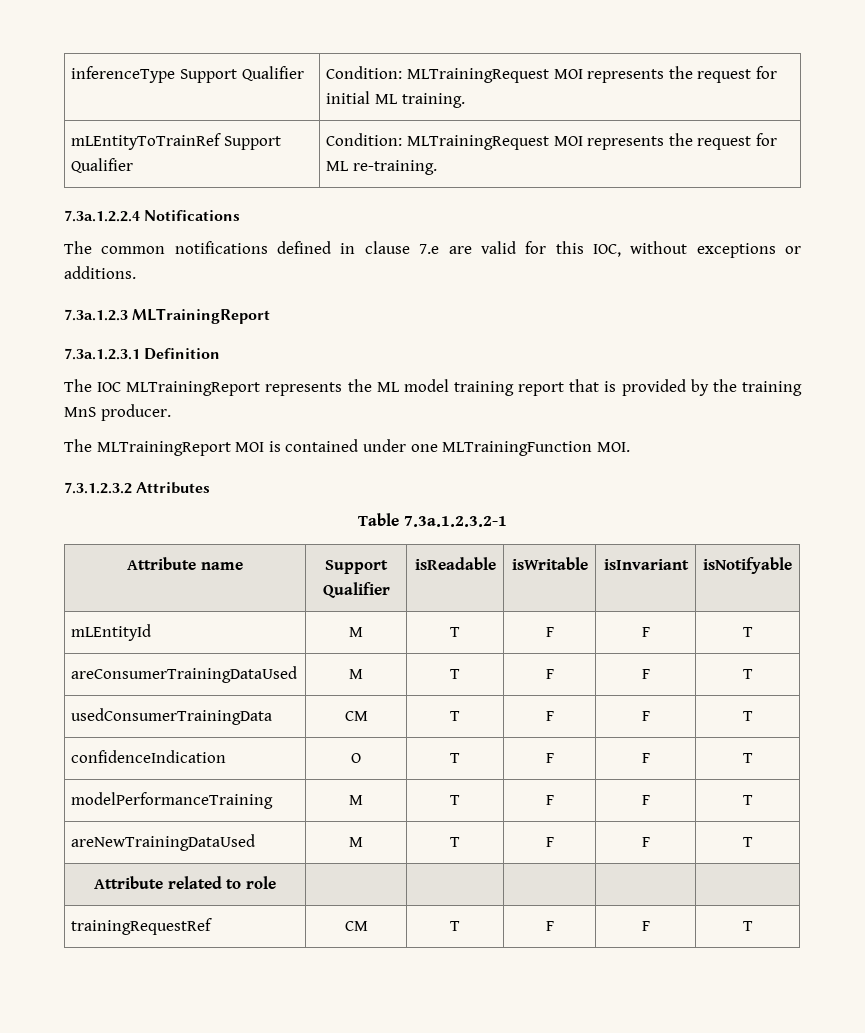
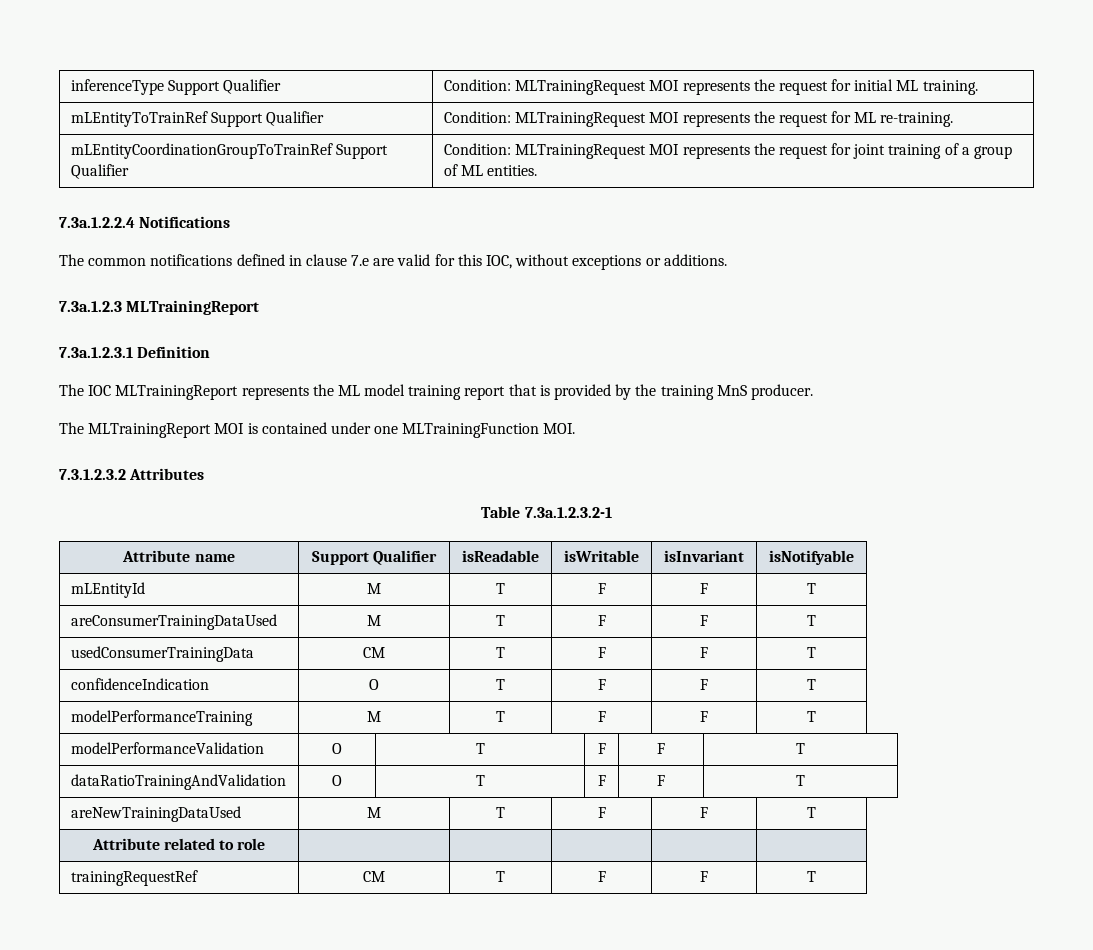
+ mLEntityCoordinationGroupToTrainRef Support Qualifier | Condition: MLTrainingRequest MOI represents the request for joint training of a group of ML entities.
+ modelPerformanceValidation | O | T | F | F | T
+ dataRatioTrainingAndValidation | O | T | F | F | T

